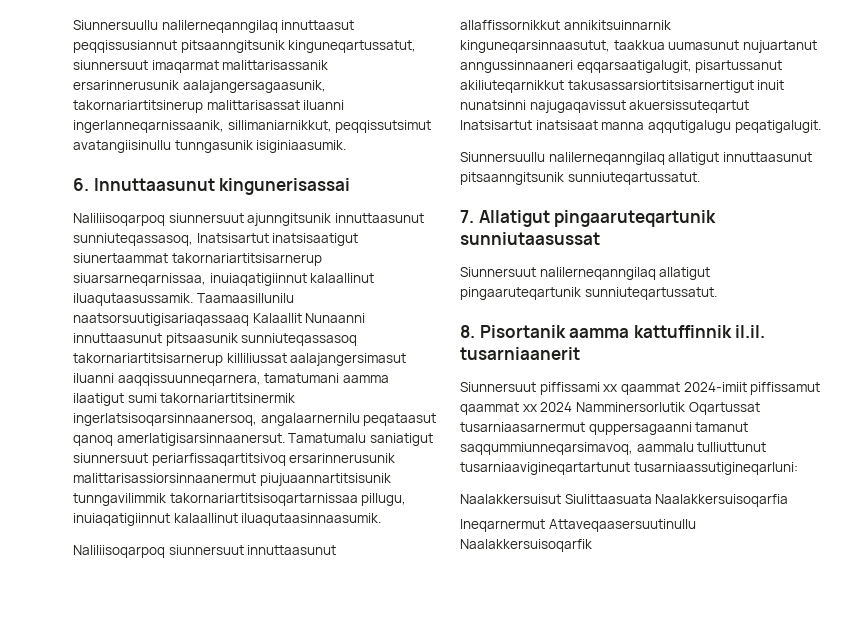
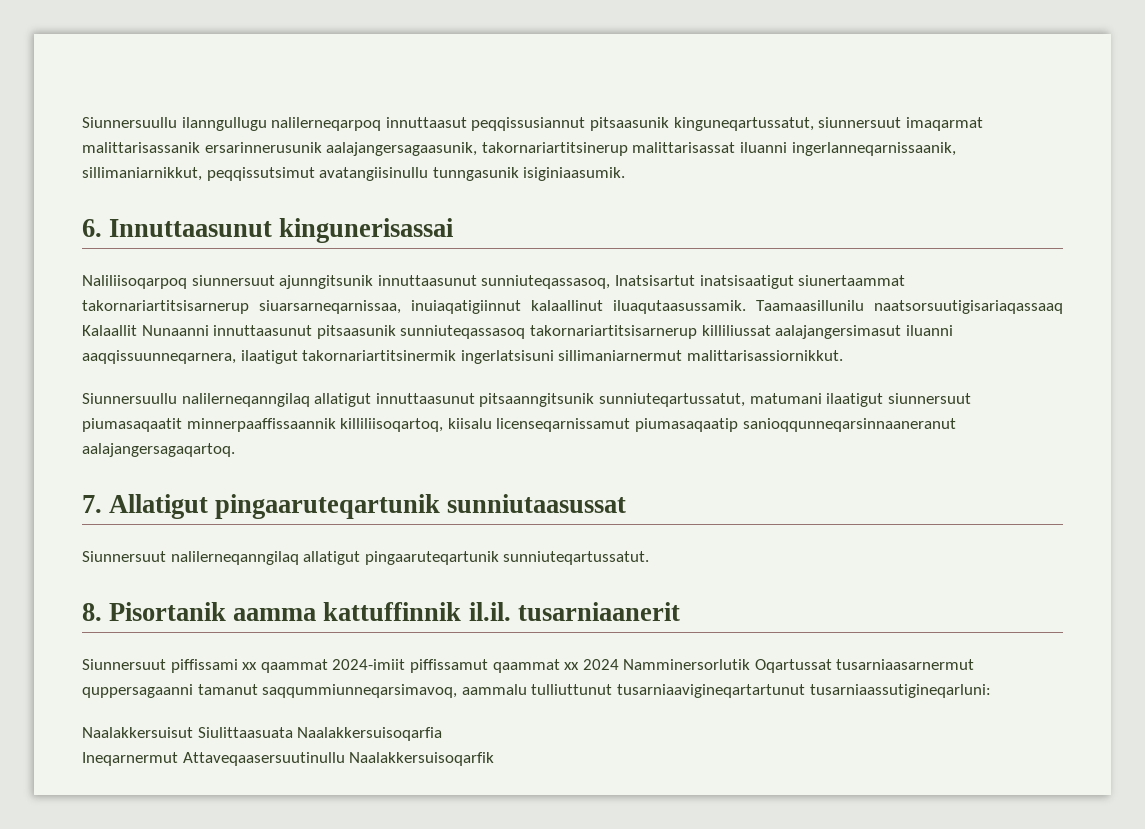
- Siunnersuullu nalilerneqanngilaq innuttaasut peqqissusiannut pitsaanngitsunik kinguneqartussatut, siunnersuut imaqarmat malittarisassanik ersarinnerusunik aalajangersagaasunik, takornariartitsinerup malittarisassat iluanni ingerlanneqarnissaanik, sillimaniarnikkut, peqqissutsimut avatangiisinullu tunngasunik isiginiaasumik.
+ Siunnersuullu ilanngullugu nalilerneqarpoq innuttaasut peqqissusiannut pitsaasunik kinguneqartussatut, siunnersuut imaqarmat malittarisassanik ersarinnerusunik aalajangersagaasunik, takornariartitsinerup malittarisassat iluanni ingerlanneqarnissaanik, sillimaniarnikkut, peqqissutsimut avatangiisinullu tunngasunik isiginiaasumik.
- Taamaasillunilu naatsorsuutigisariaqassaaq Kalaallit Nunaanni innuttaasunut pitsaasunik sunniuteqassasoq takornariartitsisarnerup killiliussat aalajangersimasut iluanni aaqqissuunneqarnera, tamatumani aamma ilaatigut sumi takornariartitsinermik ingerlatsisoqarsinnaanersoq, angalaarnernilu peqataasut qanoq amerlatigisarsinnaanersut. Tamatumalu saniatigut siunnersuut periarfissaqartitsivoq ersarinnerusunik malittarisassiorsinnaanermut piujuaannartitsisunik tunngavilimmik takornariartitsisoqartarnissaa pillugu, inuiaqatigiinnut kalaallinut iluaqutaasinnaasumik.
- Naliliisoqarpoq siunnersuut innuttaasunut allaffissornikkut annikitsuinnarnik kinguneqarsinnaasutut, taakkua uumasunut nujuartanut anngussinnaaneri eqqarsaatigalugit, pisartussanut akiliuteqarnikkut takusassarsiortitsisarnertigut inuit nunatsinni najugaqavissut akuersissuteqartut Inatsisartut inatsisaat manna aqqutigalugu peqatigalugit.
+ Taamaasillunilu naatsorsuutigisariaqassaaq Kalaallit Nunaanni innuttaasunut pitsaasunik sunniuteqassasoq takornariartitsisarnerup killiliussat aalajangersimasut iluanni aaqqissuunneqarnera, ilaatigut takornariartitsinermik ingerlatsisuni sillimaniarnermut malittarisassiornikkut.
- Siunnersuullu nalilerneqanngilaq allatigut innuttaasunut pitsaanngitsunik sunniuteqartussatut.
+ Siunnersuullu nalilerneqanngilaq allatigut innuttaasunut pitsaanngitsunik sunniuteqartussatut, matumani ilaatigut siunnersuut piumasaqaatit minnerpaaffissaannik killiliisoqartoq, kiisalu licenseqarnissamut piumasaqaatip sanioqqunneqarsinnaaneranut aalajangersagaqartoq.

